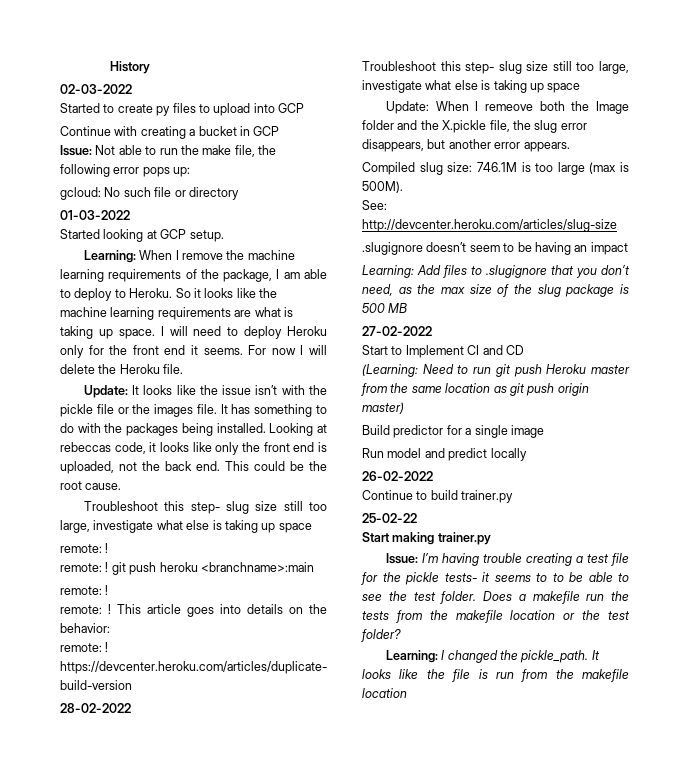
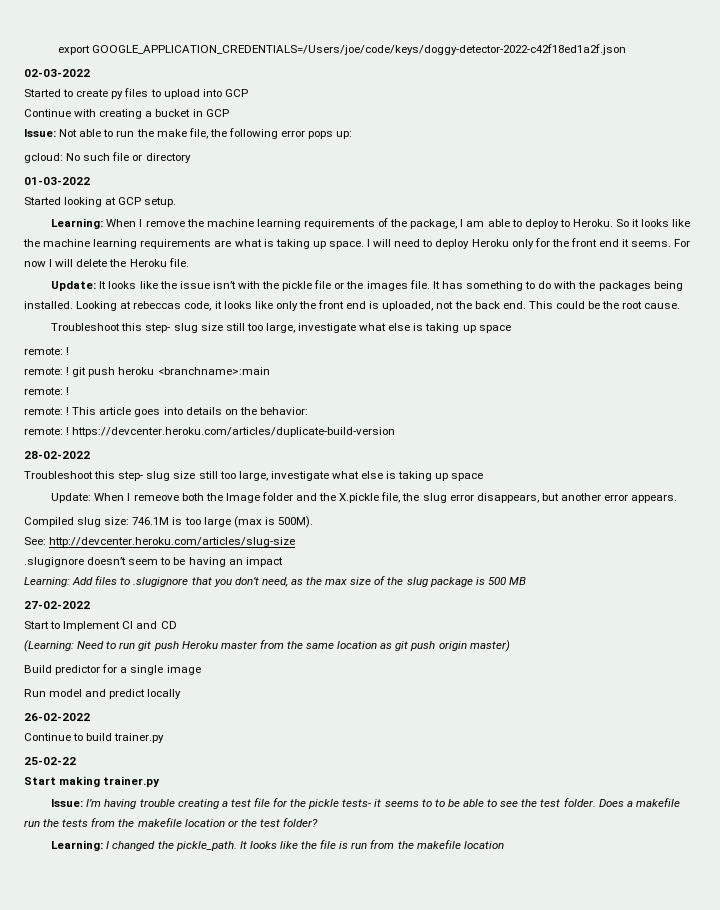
- History
+ export GOOGLE_APPLICATION_CREDENTIALS=/Users/joe/code/keys/doggy-detector-2022-c42f18ed1a2f.json

